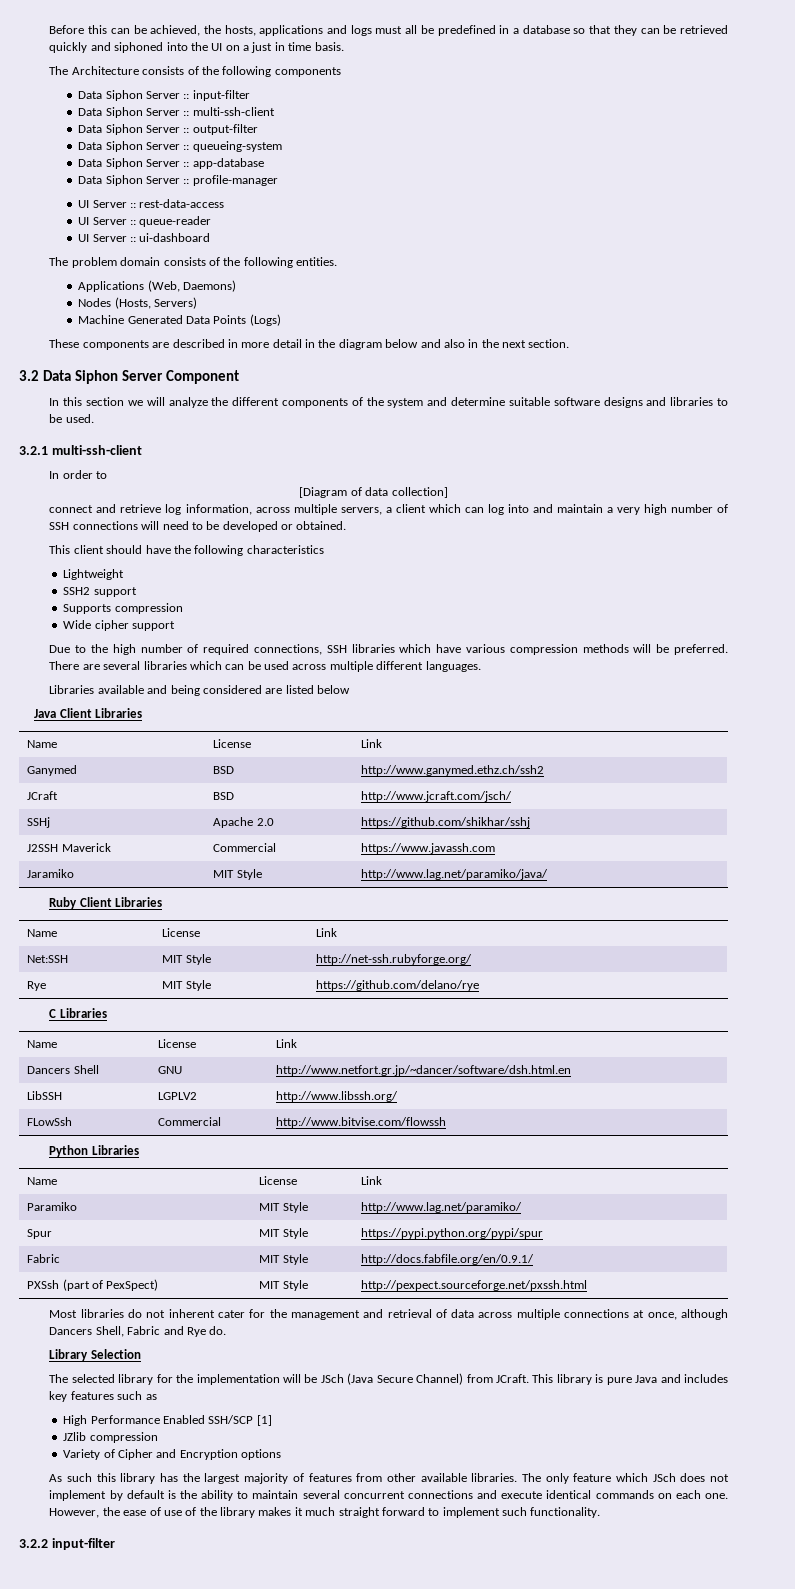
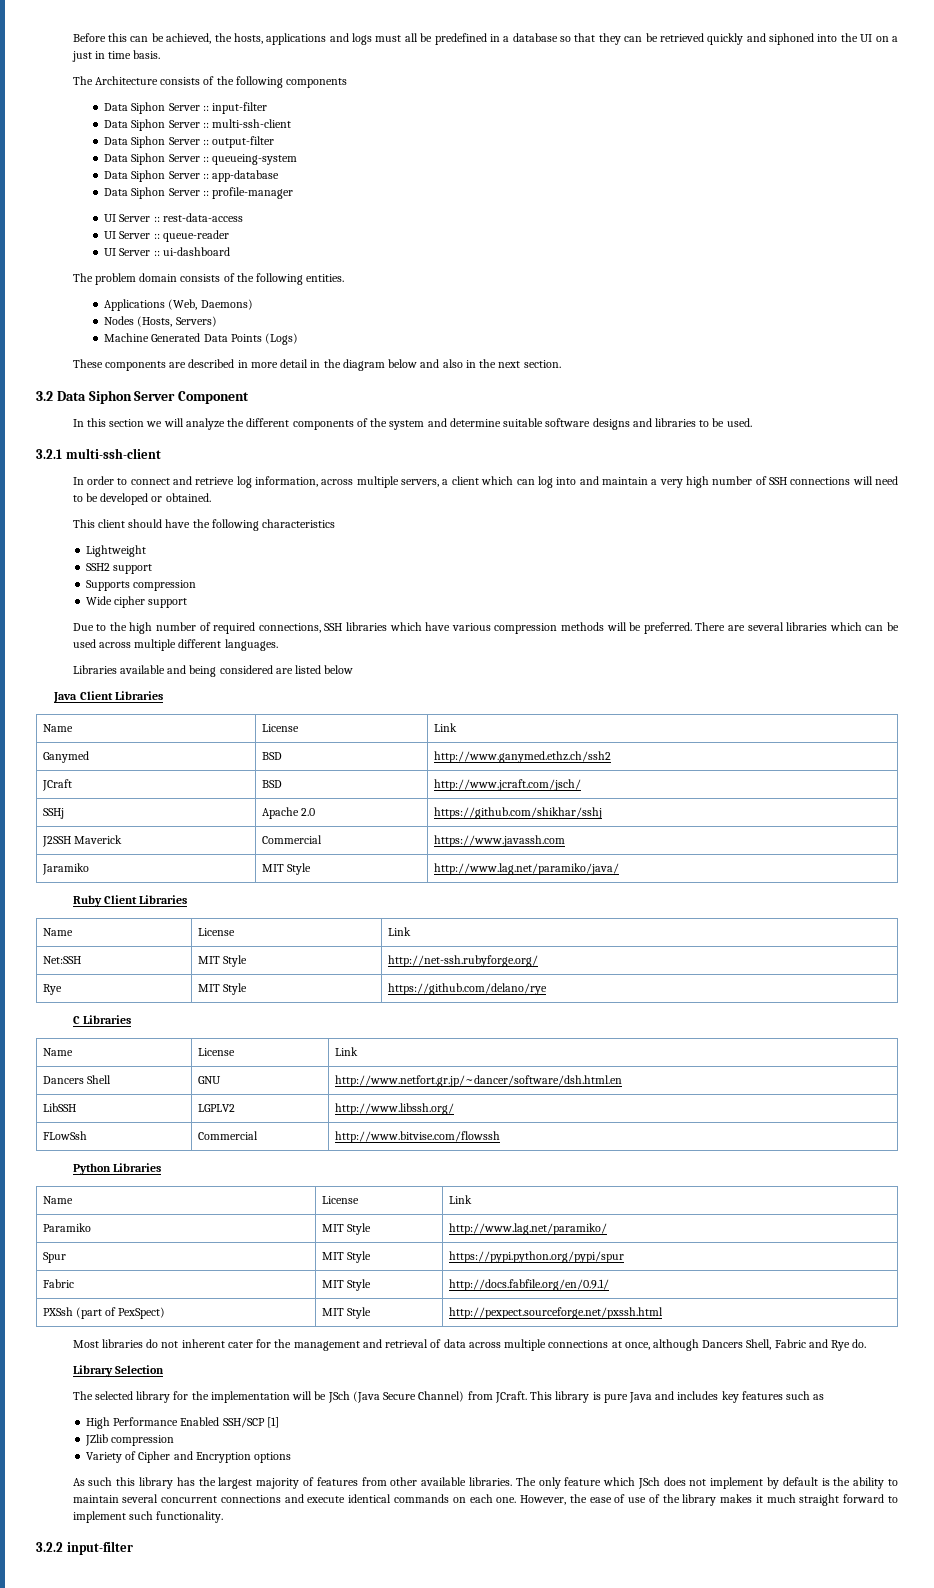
- In order to
- [Diagram of data collection]
- connect and retrieve log information, across multiple servers, a client which can log into and maintain a very high number of SSH connections will need to be developed or obtained.
+ In order to connect and retrieve log information, across multiple servers, a client which can log into and maintain a very high number of SSH connections will need to be developed or obtained.

